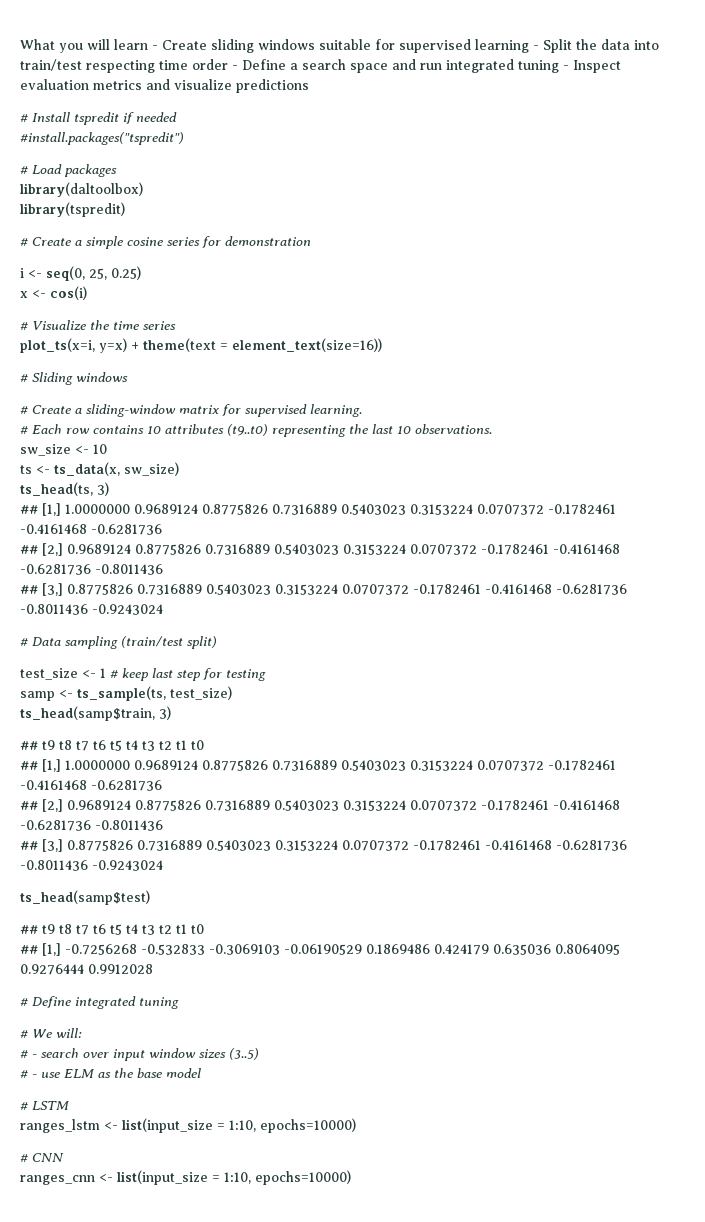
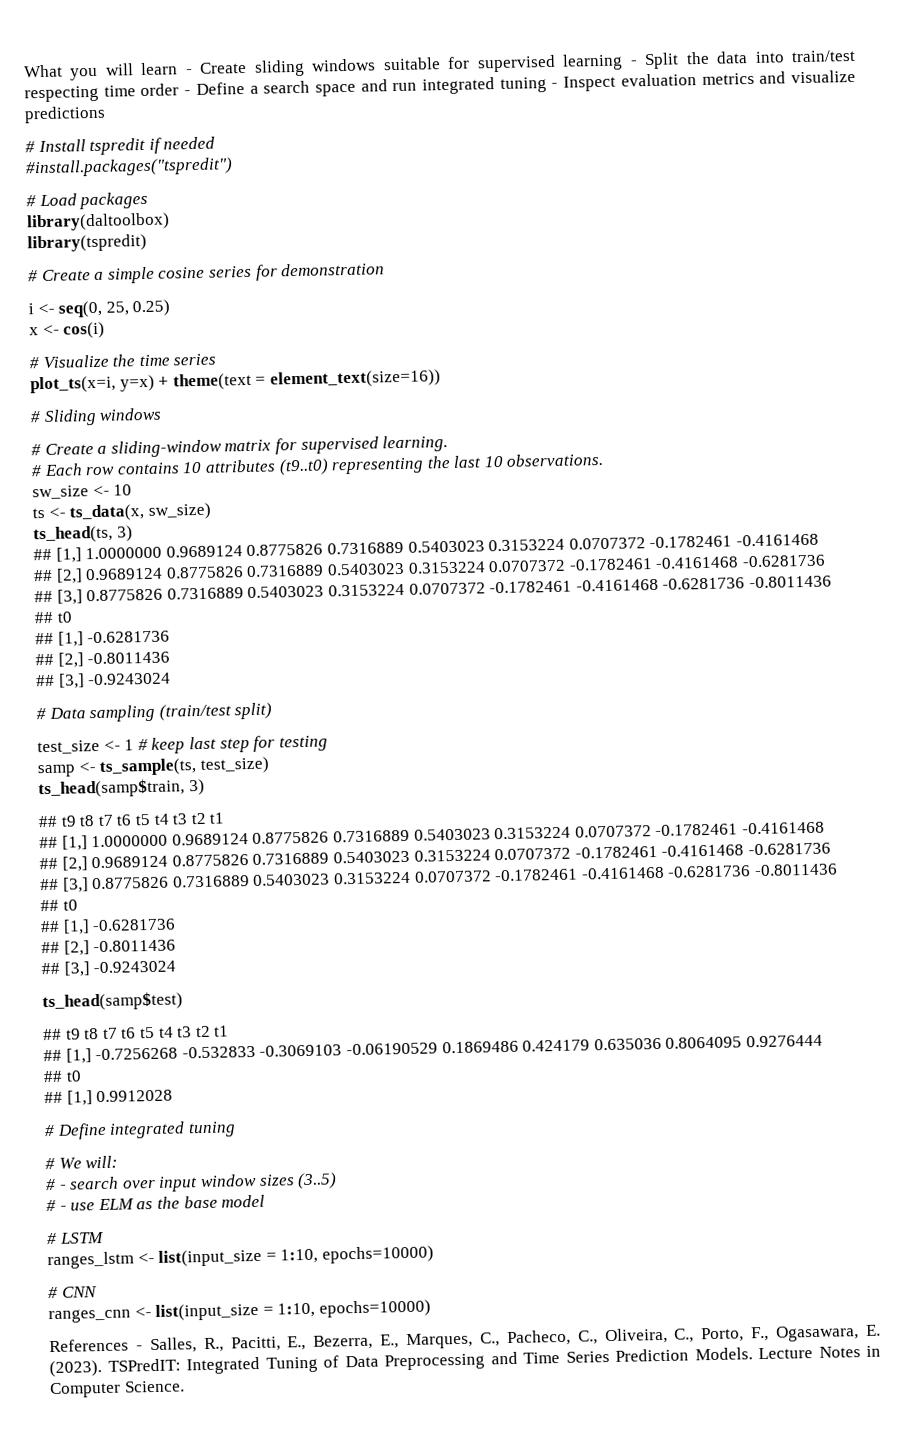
  ts_head(ts, 3)
- ## [1,] 1.0000000 0.9689124 0.8775826 0.7316889 0.5403023 0.3153224 0.0707372 -0.1782461 -0.4161468 -0.6281736
- ## [2,] 0.9689124 0.8775826 0.7316889 0.5403023 0.3153224 0.0707372 -0.1782461 -0.4161468 -0.6281736 -0.8011436
- ## [3,] 0.8775826 0.7316889 0.5403023 0.3153224 0.0707372 -0.1782461 -0.4161468 -0.6281736 -0.8011436 -0.9243024
+ ## [1,] 1.0000000 0.9689124 0.8775826 0.7316889 0.5403023 0.3153224 0.0707372 -0.1782461 -0.4161468
+ ## [2,] 0.9689124 0.8775826 0.7316889 0.5403023 0.3153224 0.0707372 -0.1782461 -0.4161468 -0.6281736
+ ## [3,] 0.8775826 0.7316889 0.5403023 0.3153224 0.0707372 -0.1782461 -0.4161468 -0.6281736 -0.8011436
+ ## t0
+ ## [1,] -0.6281736
+ ## [2,] -0.8011436
+ ## [3,] -0.9243024
  ts_head(samp$train, 3)
- ## t9 t8 t7 t6 t5 t4 t3 t2 t1 t0
- ## [1,] 1.0000000 0.9689124 0.8775826 0.7316889 0.5403023 0.3153224 0.0707372 -0.1782461 -0.4161468 -0.6281736
- ## [2,] 0.9689124 0.8775826 0.7316889 0.5403023 0.3153224 0.0707372 -0.1782461 -0.4161468 -0.6281736 -0.8011436
- ## [3,] 0.8775826 0.7316889 0.5403023 0.3153224 0.0707372 -0.1782461 -0.4161468 -0.6281736 -0.8011436 -0.9243024
+ ## t9 t8 t7 t6 t5 t4 t3 t2 t1
+ ## [1,] 1.0000000 0.9689124 0.8775826 0.7316889 0.5403023 0.3153224 0.0707372 -0.1782461 -0.4161468
+ ## [2,] 0.9689124 0.8775826 0.7316889 0.5403023 0.3153224 0.0707372 -0.1782461 -0.4161468 -0.6281736
+ ## [3,] 0.8775826 0.7316889 0.5403023 0.3153224 0.0707372 -0.1782461 -0.4161468 -0.6281736 -0.8011436
+ ## t0
+ ## [1,] -0.6281736
+ ## [2,] -0.8011436
+ ## [3,] -0.9243024
  ts_head(samp$test)
- ## t9 t8 t7 t6 t5 t4 t3 t2 t1 t0
+ ## t9 t8 t7 t6 t5 t4 t3 t2 t1
- ## [1,] -0.7256268 -0.532833 -0.3069103 -0.06190529 0.1869486 0.424179 0.635036 0.8064095 0.9276444 0.9912028
+ ## [1,] -0.7256268 -0.532833 -0.3069103 -0.06190529 0.1869486 0.424179 0.635036 0.8064095 0.9276444
+ ## t0
+ ## [1,] 0.9912028
+ References - Salles, R., Pacitti, E., Bezerra, E., Marques, C., Pacheco, C., Oliveira, C., Porto, F., Ogasawara, E. (2023). TSPredIT: Integrated Tuning of Data Preprocessing and Time Series Prediction Models. Lecture Notes in Computer Science.

